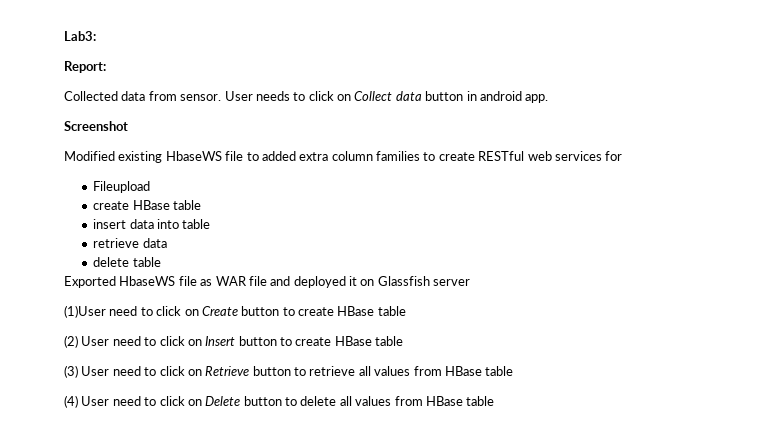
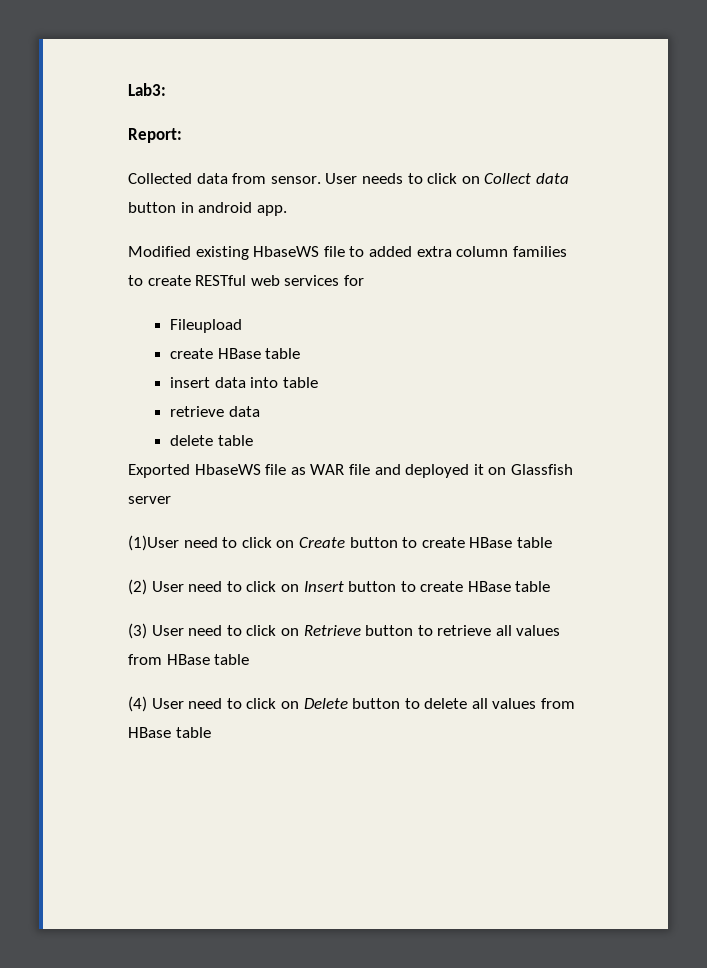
- Screenshot

